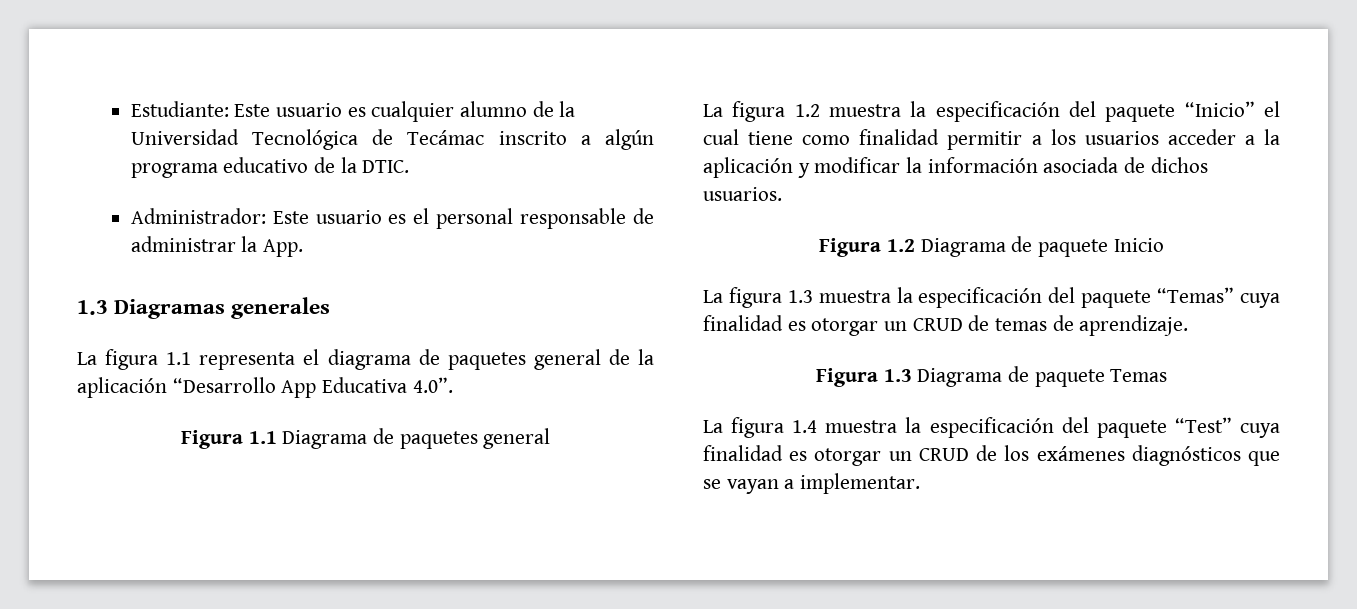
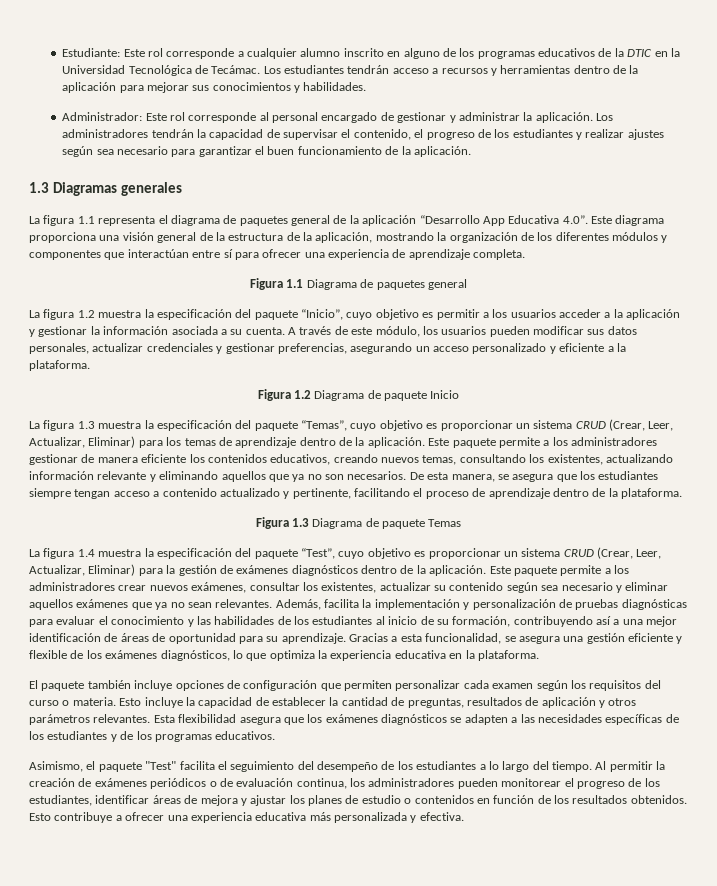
- Estudiante: Este usuario es cualquier alumno de la Universidad Tecnológica de Tecámac inscrito a algún programa educativo de la DTIC.
- Administrador: Este usuario es el personal responsable de administrar la App.
+ Estudiante: Este rol corresponde a cualquier alumno inscrito en alguno de los programas educativos de la DTIC en la Universidad Tecnológica de Tecámac. Los estudiantes tendrán acceso a recursos y herramientas dentro de la aplicación para mejorar sus conocimientos y habilidades.
+ Administrador: Este rol corresponde al personal encargado de gestionar y administrar la aplicación. Los administradores tendrán la capacidad de supervisar el contenido, el progreso de los estudiantes y realizar ajustes según sea necesario para garantizar el buen funcionamiento de la aplicación.
- La figura 1.1 representa el diagrama de paquetes general de la aplicación “Desarrollo App Educativa 4.0”.
+ La figura 1.1 representa el diagrama de paquetes general de la aplicación “Desarrollo App Educativa 4.0”. Este diagrama proporciona una visión general de la estructura de la aplicación, mostrando la organización de los diferentes módulos y componentes que interactúan entre sí para ofrecer una experiencia de aprendizaje completa.
- La figura 1.2 muestra la especificación del paquete “Inicio” el cual tiene como finalidad permitir a los usuarios acceder a la aplicación y modificar la información asociada de dichos usuarios.
+ La figura 1.2 muestra la especificación del paquete “Inicio”, cuyo objetivo es permitir a los usuarios acceder a la aplicación y gestionar la información asociada a su cuenta. A través de este módulo, los usuarios pueden modificar sus datos personales, actualizar credenciales y gestionar preferencias, asegurando un acceso personalizado y eficiente a la plataforma.
- La figura 1.3 muestra la especificación del paquete “Temas” cuya finalidad es otorgar un CRUD de temas de aprendizaje.
+ La figura 1.3 muestra la especificación del paquete “Temas”, cuyo objetivo es proporcionar un sistema CRUD (Crear, Leer, Actualizar, Eliminar) para los temas de aprendizaje dentro de la aplicación. Este paquete permite a los administradores gestionar de manera eficiente los contenidos educativos, creando nuevos temas, consultando los existentes, actualizando información relevante y eliminando aquellos que ya no son necesarios. De esta manera, se asegura que los estudiantes siempre tengan acceso a contenido actualizado y pertinente, facilitando el proceso de aprendizaje dentro de la plataforma.
- La figura 1.4 muestra la especificación del paquete “Test” cuya finalidad es otorgar un CRUD de los exámenes diagnósticos que se vayan a implementar.
+ La figura 1.4 muestra la especificación del paquete “Test”, cuyo objetivo es proporcionar un sistema CRUD (Crear, Leer, Actualizar, Eliminar) para la gestión de exámenes diagnósticos dentro de la aplicación. Este paquete permite a los administradores crear nuevos exámenes, consultar los existentes, actualizar su contenido según sea necesario y eliminar aquellos exámenes que ya no sean relevantes. Además, facilita la implementación y personalización de pruebas diagnósticas para evaluar el conocimiento y las habilidades de los estudiantes al inicio de su formación, contribuyendo así a una mejor identificación de áreas de oportunidad para su aprendizaje. Gracias a esta funcionalidad, se asegura una gestión eficiente y flexible de los exámenes diagnósticos, lo que optimiza la experiencia educativa en la plataforma.
+ El paquete también incluye opciones de configuración que permiten personalizar cada examen según los requisitos del curso o materia. Esto incluye la capacidad de establecer la cantidad de preguntas, resultados de aplicación y otros parámetros relevantes. Esta flexibilidad asegura que los exámenes diagnósticos se adapten a las necesidades específicas de los estudiantes y de los programas educativos.
+ Asimismo, el paquete "Test" facilita el seguimiento del desempeño de los estudiantes a lo largo del tiempo. Al permitir la creación de exámenes periódicos o de evaluación continua, los administradores pueden monitorear el progreso de los estudiantes, identificar áreas de mejora y ajustar los planes de estudio o contenidos en función de los resultados obtenidos. Esto contribuye a ofrecer una experiencia educativa más personalizada y efectiva.

